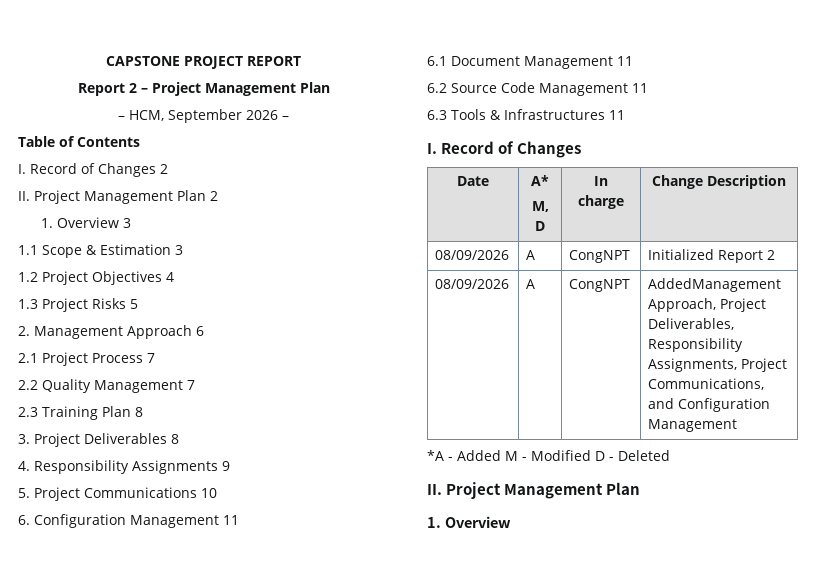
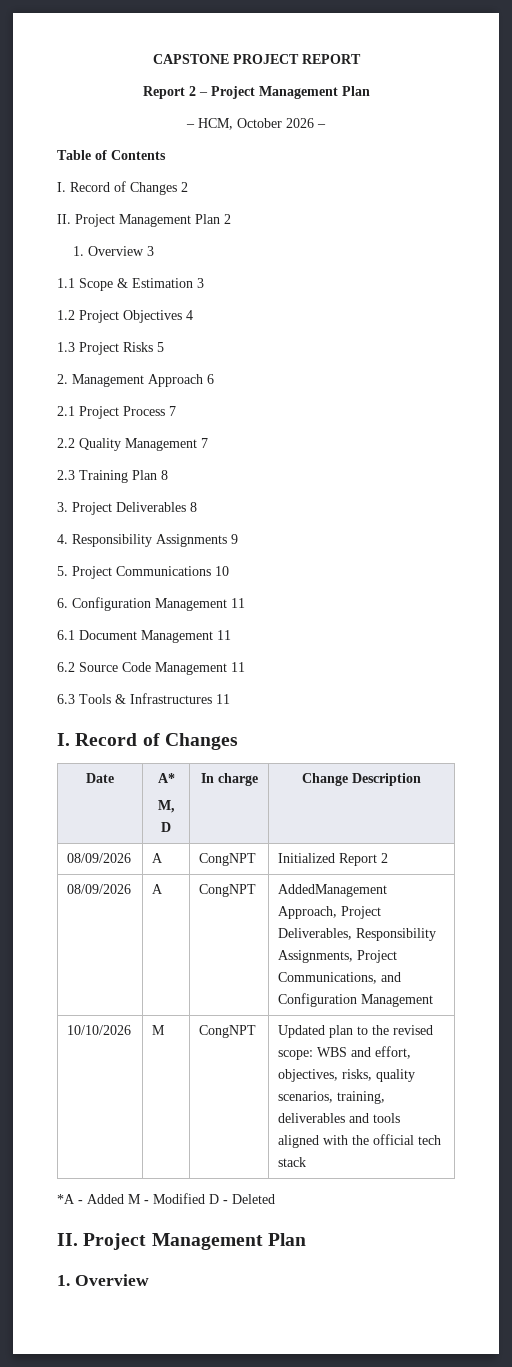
- – HCM, September 2026 –
+ – HCM, October 2026 –
+ 10/10/2026 | M | CongNPT | Updated plan to the revised scope: WBS and effort, objectives, risks, quality scenarios, training, deliverables and tools aligned with the official tech stack

